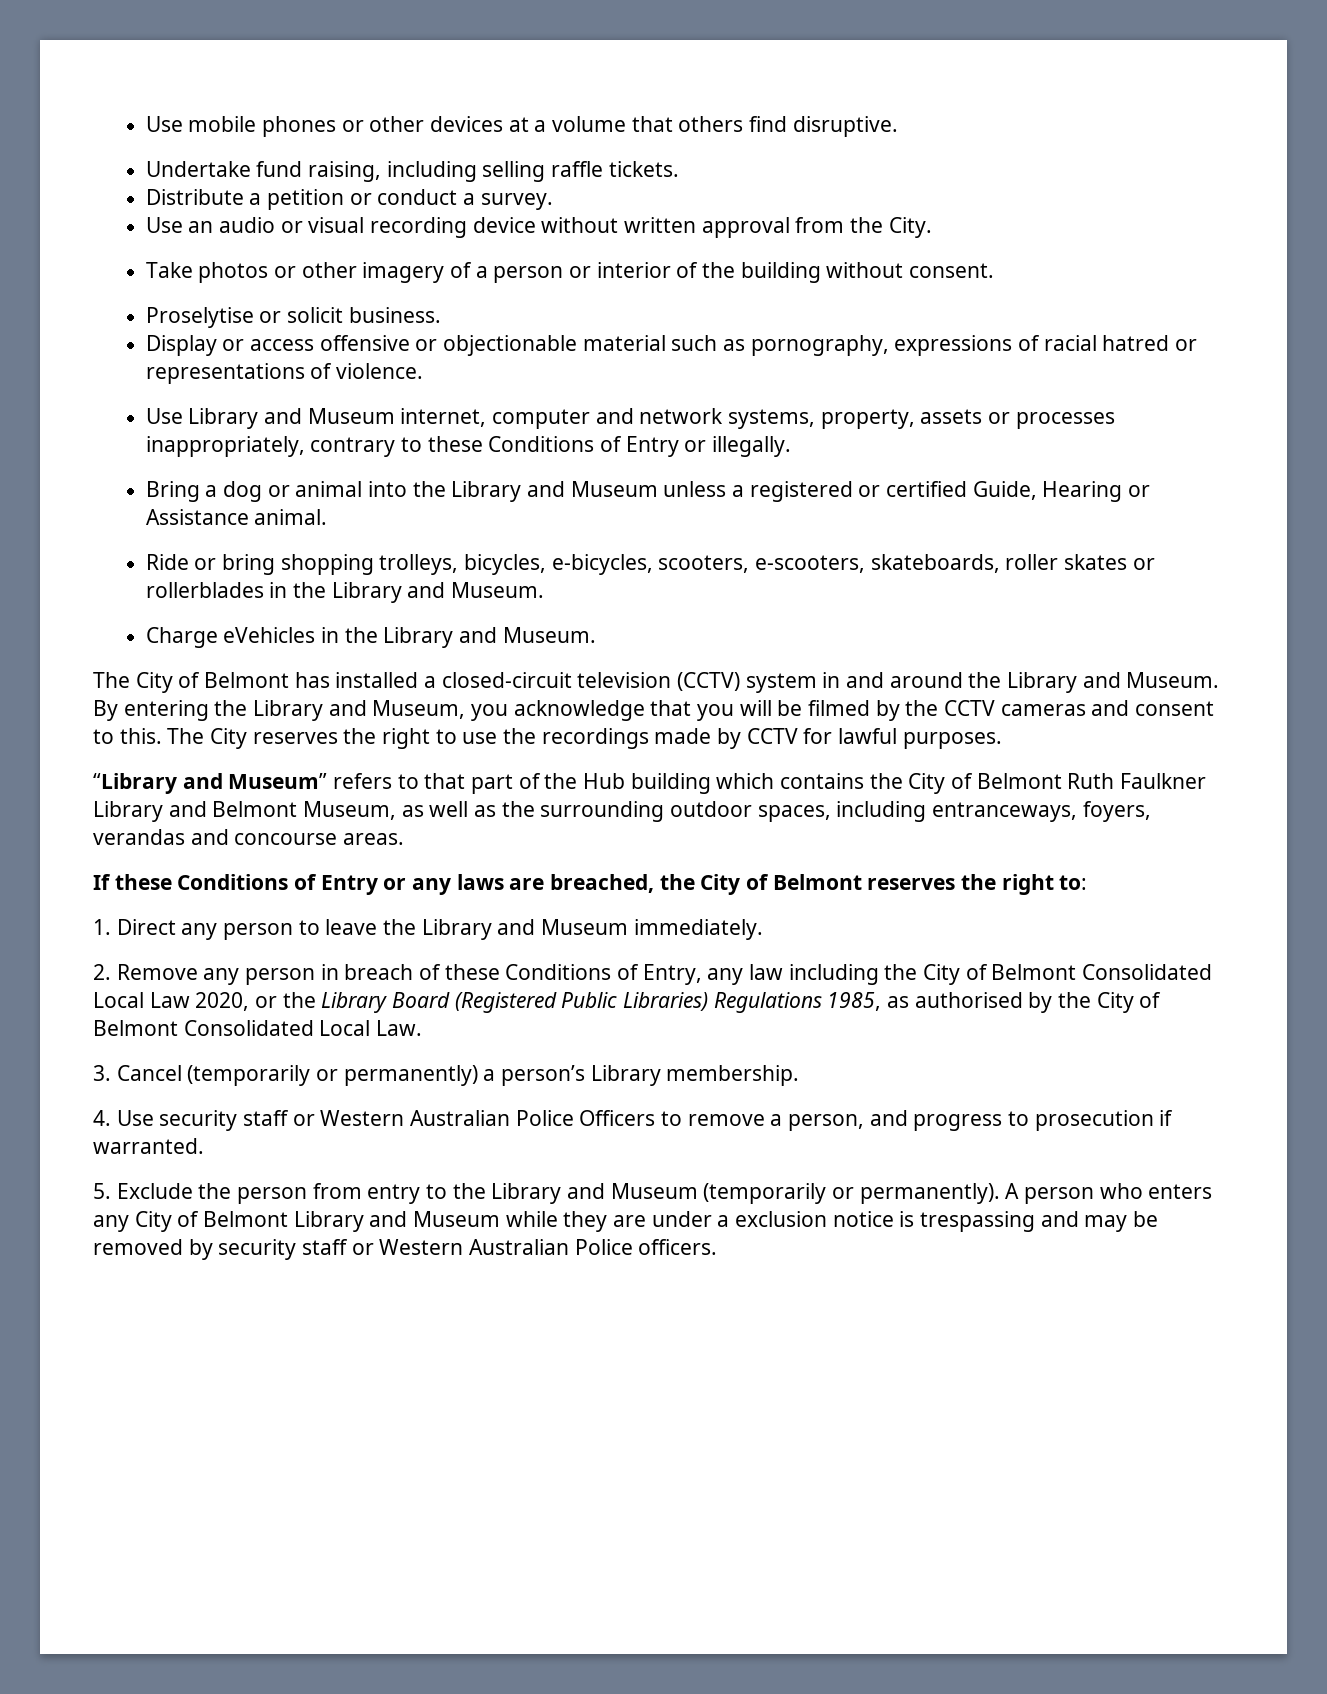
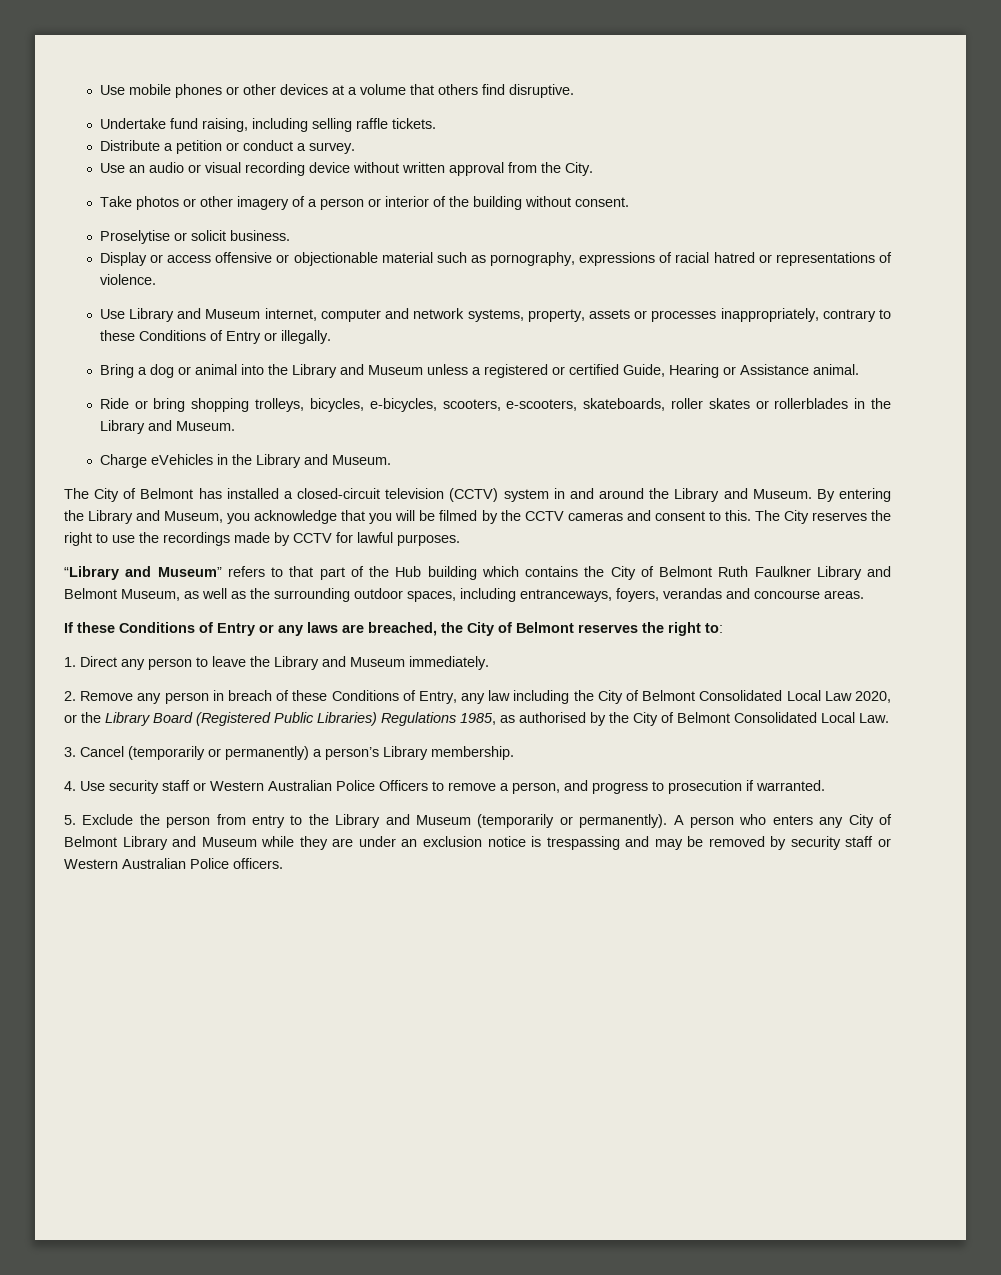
- A person who enters any City of Belmont Library and Museum while they are under a exclusion notice is trespassing and may be removed by security staff or Western Australian Police officers.
+ A person who enters any City of Belmont Library and Museum while they are under an exclusion notice is trespassing and may be removed by security staff or Western Australian Police officers.

